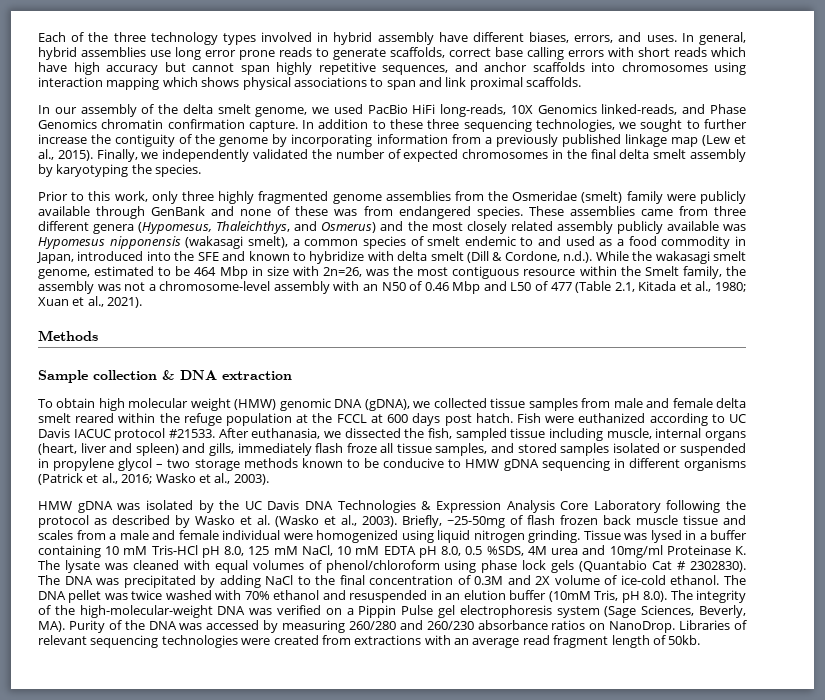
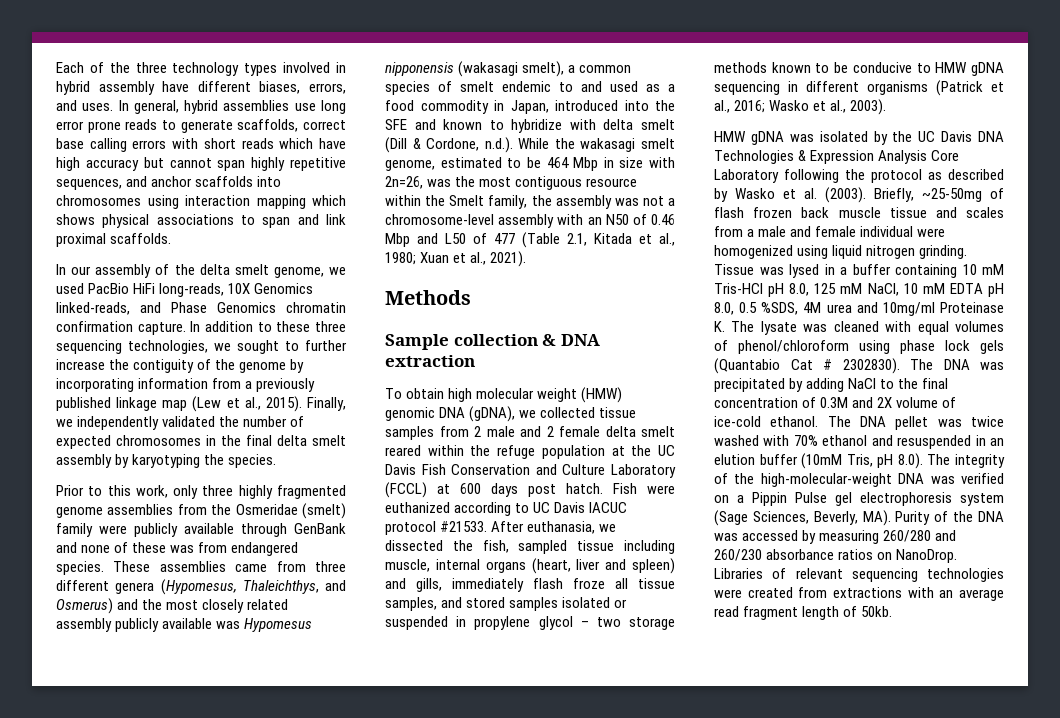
- To obtain high molecular weight (HMW) genomic DNA (gDNA), we collected tissue samples from male and female delta smelt reared within the refuge population at the FCCL at 600 days post hatch.
+ To obtain high molecular weight (HMW) genomic DNA (gDNA), we collected tissue samples from 2 male and 2 female delta smelt reared within the refuge population at the UC Davis Fish Conservation and Culture Laboratory (FCCL) at 600 days post hatch.
- HMW gDNA was isolated by the UC Davis DNA Technologies & Expression Analysis Core Laboratory following the protocol as described by Wasko et al. (Wasko et al., 2003).
+ HMW gDNA was isolated by the UC Davis DNA Technologies & Expression Analysis Core Laboratory following the protocol as described by Wasko et al. (2003).

